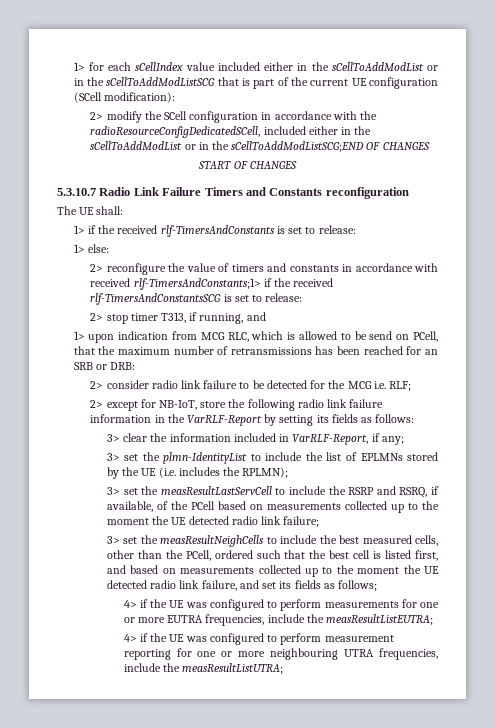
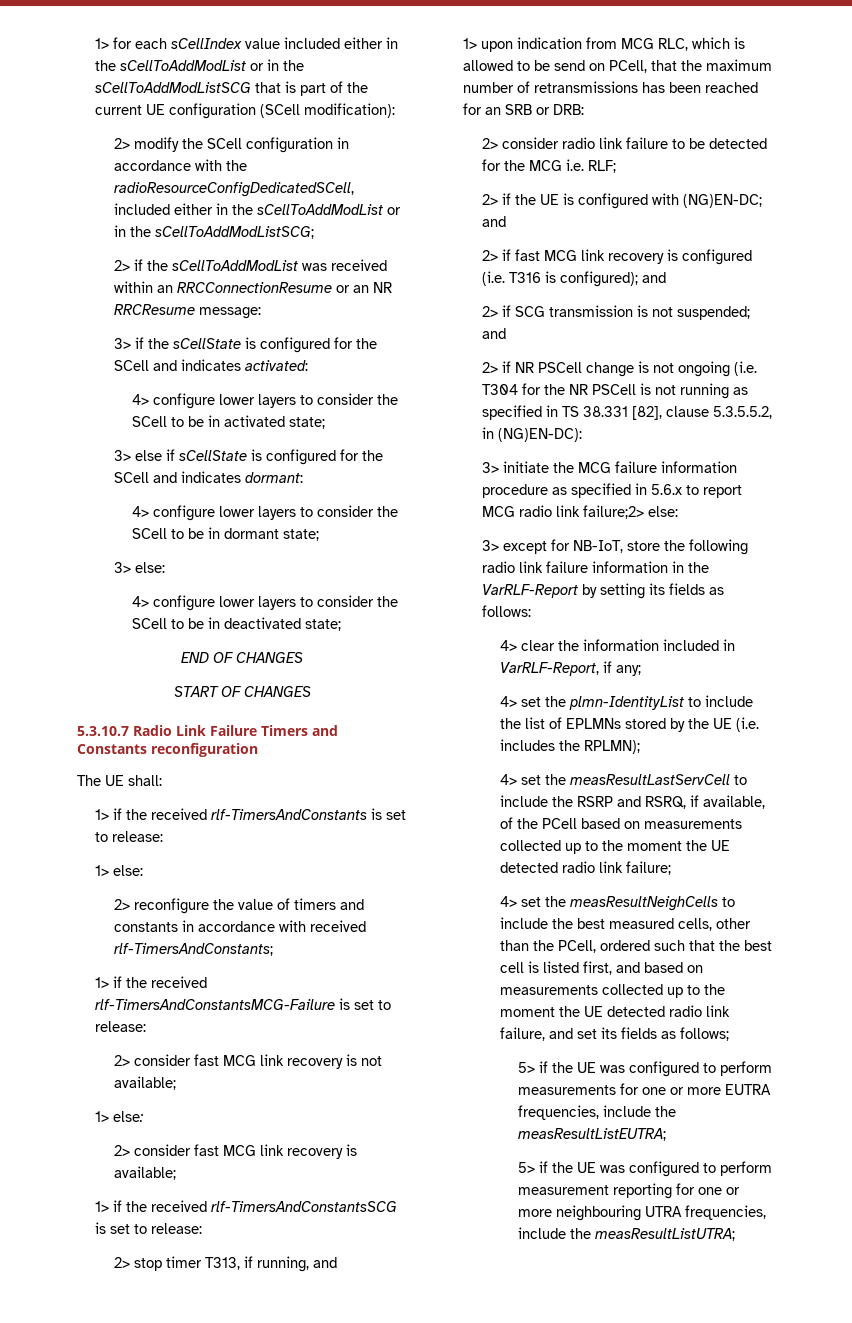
- 2> modify the SCell configuration in accordance with the radioResourceConfigDedicatedSCell, included either in the sCellToAddModList or in the sCellToAddModListSCG;END OF CHANGES
+ 2> modify the SCell configuration in accordance with the radioResourceConfigDedicatedSCell, included either in the sCellToAddModList or in the sCellToAddModListSCG;
+ 2> if the sCellToAddModList was received within an RRCConnectionResume or an NR RRCResume message:
+ 3> if the sCellState is configured for the SCell and indicates activated:
+ 4> configure lower layers to consider the SCell to be in activated state;
+ 3> else if sCellState is configured for the SCell and indicates dormant:
+ 4> configure lower layers to consider the SCell to be in dormant state;
+ 3> else:
+ 4> configure lower layers to consider the SCell to be in deactivated state;
+ END OF CHANGES
- 2> reconfigure the value of timers and constants in accordance with received rlf-TimersAndConstants;1> if the received rlf-TimersAndConstantsSCG is set to release:
+ 2> reconfigure the value of timers and constants in accordance with received rlf-TimersAndConstants;
+ 1> if the received rlf-TimersAndConstantsMCG-Failure is set to release:
+ 2> consider fast MCG link recovery is not available;
+ 1> else:
+ 2> consider fast MCG link recovery is available;
+ 1> if the received rlf-TimersAndConstantsSCG is set to release:
- 2> except for NB-IoT, store the following radio link failure information in the VarRLF-Report by setting its fields as follows:
+ 2> if the UE is configured with (NG)EN-DC; and
+ 2> if fast MCG link recovery is configured (i.e. T316 is configured); and
+ 2> if SCG transmission is not suspended; and
+ 2> if NR PSCell change is not ongoing (i.e. T304 for the NR PSCell is not running as specified in TS 38.331 [82], clause 5.3.5.5.2, in (NG)EN-DC):
+ 3> initiate the MCG failure information procedure as specified in 5.6.x to report MCG radio link failure;2> else:
+ 3> except for NB-IoT, store the following radio link failure information in the VarRLF-Report by setting its fields as follows:
- 3> clear the information included in VarRLF-Report, if any;
+ 4> clear the information included in VarRLF-Report, if any;
- 3> set the plmn-IdentityList to include the list of EPLMNs stored by the UE (i.e. includes the RPLMN);
+ 4> set the plmn-IdentityList to include the list of EPLMNs stored by the UE (i.e. includes the RPLMN);
- 3> set the measResultLastServCell to include the RSRP and RSRQ, if available, of the PCell based on measurements collected up to the moment the UE detected radio link failure;
+ 4> set the measResultLastServCell to include the RSRP and RSRQ, if available, of the PCell based on measurements collected up to the moment the UE detected radio link failure;
- 3> set the measResultNeighCells to include the best measured cells, other than the PCell, ordered such that the best cell is listed first, and based on measurements collected up to the moment the UE detected radio link failure, and set its fields as follows;
+ 4> set the measResultNeighCells to include the best measured cells, other than the PCell, ordered such that the best cell is listed first, and based on measurements collected up to the moment the UE detected radio link failure, and set its fields as follows;
- 4> if the UE was configured to perform measurements for one or more EUTRA frequencies, include the measResultListEUTRA;
+ 5> if the UE was configured to perform measurements for one or more EUTRA frequencies, include the measResultListEUTRA;
- 4> if the UE was configured to perform measurement reporting for one or more neighbouring UTRA frequencies, include the measResultListUTRA;
+ 5> if the UE was configured to perform measurement reporting for one or more neighbouring UTRA frequencies, include the measResultListUTRA;

